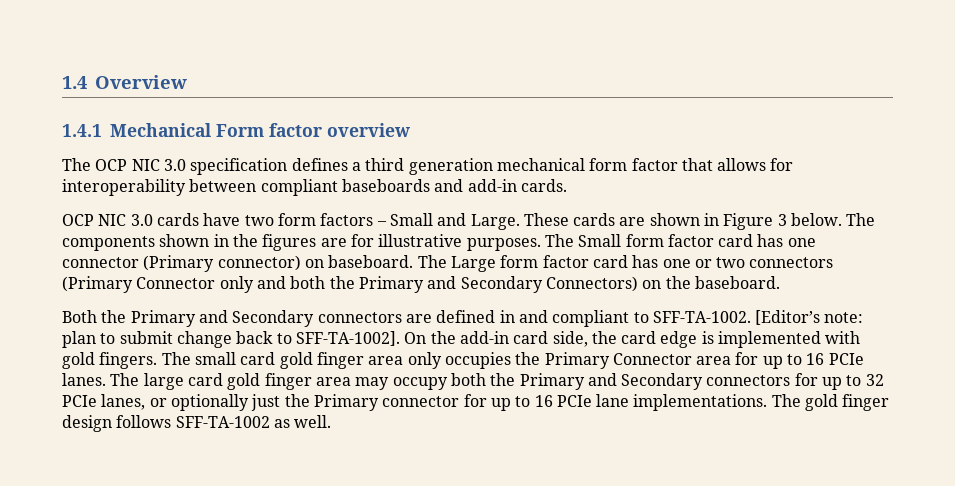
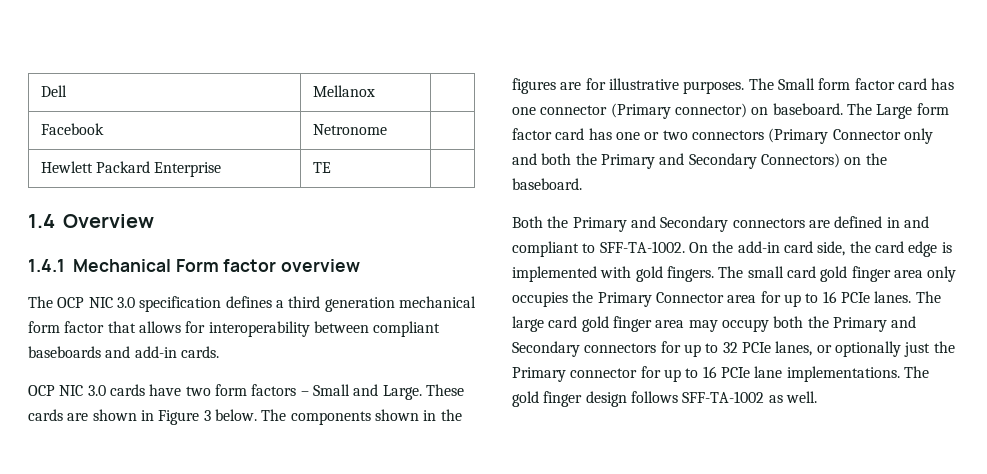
+ Dell | Mellanox |
+ Facebook | Netronome |
+ Hewlett Packard Enterprise | TE |
- [Editor’s note: plan to submit change back to SFF-TA-1002].

